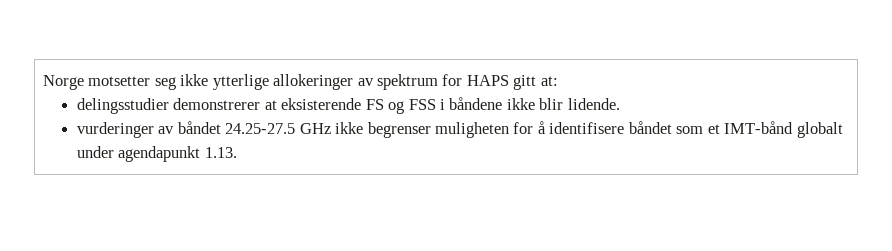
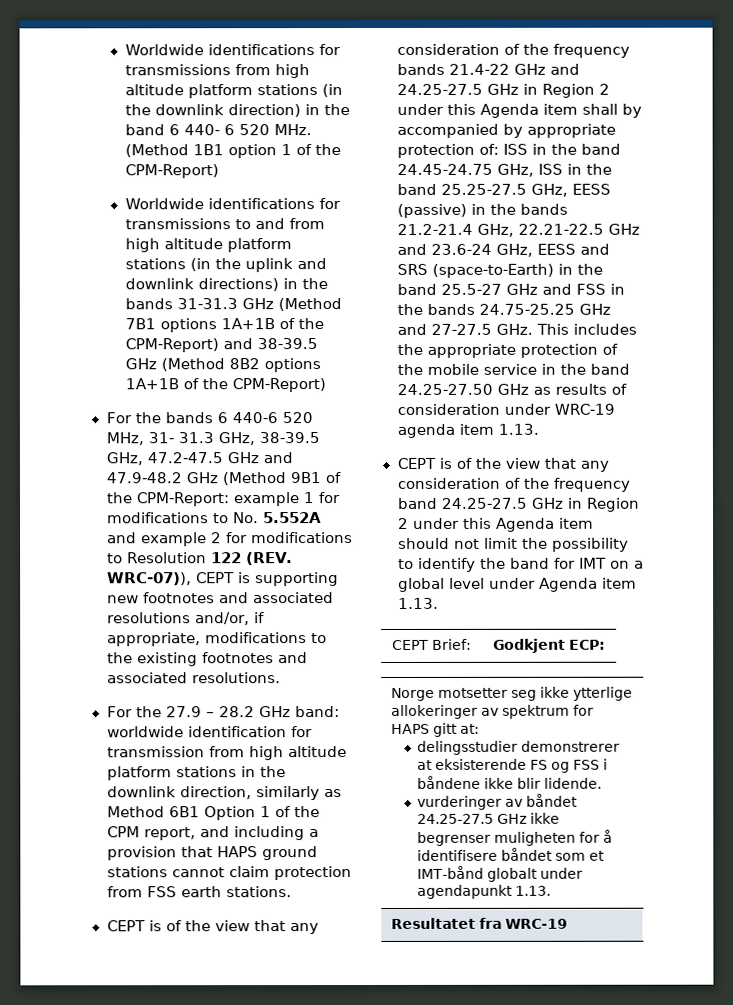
+ Worldwide identifications for transmissions from high altitude platform stations (in the downlink direction) in the band 6 440- 6 520 MHz. (Method 1B1 option 1 of the CPM-Report)
+ Worldwide identifications for transmissions to and from high altitude platform stations (in the uplink and downlink directions) in the bands 31-31.3 GHz (Method 7B1 options 1A+1B of the CPM-Report) and 38-39.5 GHz (Method 8B2 options 1A+1B of the CPM-Report)
+ For the bands 6 440-6 520 MHz, 31- 31.3 GHz, 38-39.5 GHz, 47.2-47.5 GHz and 47.9-48.2 GHz (Method 9B1 of the CPM-Report: example 1 for modifications to No. 5.552A and example 2 for modifications to Resolution 122 (REV. WRC-07)), CEPT is supporting new footnotes and associated resolutions and/or, if appropriate, modifications to the existing footnotes and associated resolutions.
+ For the 27.9 – 28.2 GHz band: worldwide identification for transmission from high altitude platform stations in the downlink direction, similarly as Method 6B1 Option 1 of the CPM report, and including a provision that HAPS ground stations cannot claim protection from FSS earth stations.
+ CEPT is of the view that any consideration of the frequency bands 21.4-22 GHz and 24.25-27.5 GHz in Region 2 under this Agenda item shall by accompanied by appropriate protection of: ISS in the band 24.45-24.75 GHz, ISS in the band 25.25-27.5 GHz, EESS (passive) in the bands 21.2-21.4 GHz, 22.21-22.5 GHz and 23.6-24 GHz, EESS and SRS (space-to-Earth) in the band 25.5-27 GHz and FSS in the bands 24.75-25.25 GHz and 27-27.5 GHz. This includes the appropriate protection of the mobile service in the band 24.25-27.50 GHz as results of consideration under WRC-19 agenda item 1.13.
+ CEPT is of the view that any consideration of the frequency band 24.25-27.5 GHz in Region 2 under this Agenda item should not limit the possibility to identify the band for IMT on a global level under Agenda item 1.13.
+ CEPT Brief: | Godkjent ECP:
+ Resultatet fra WRC-19

